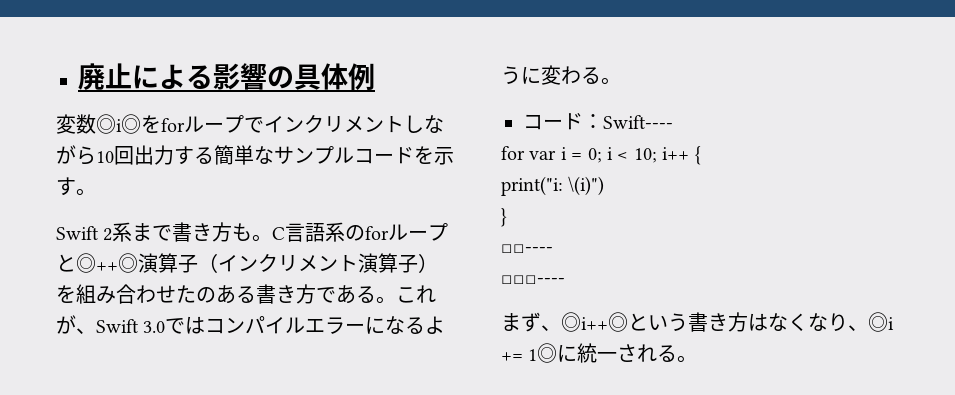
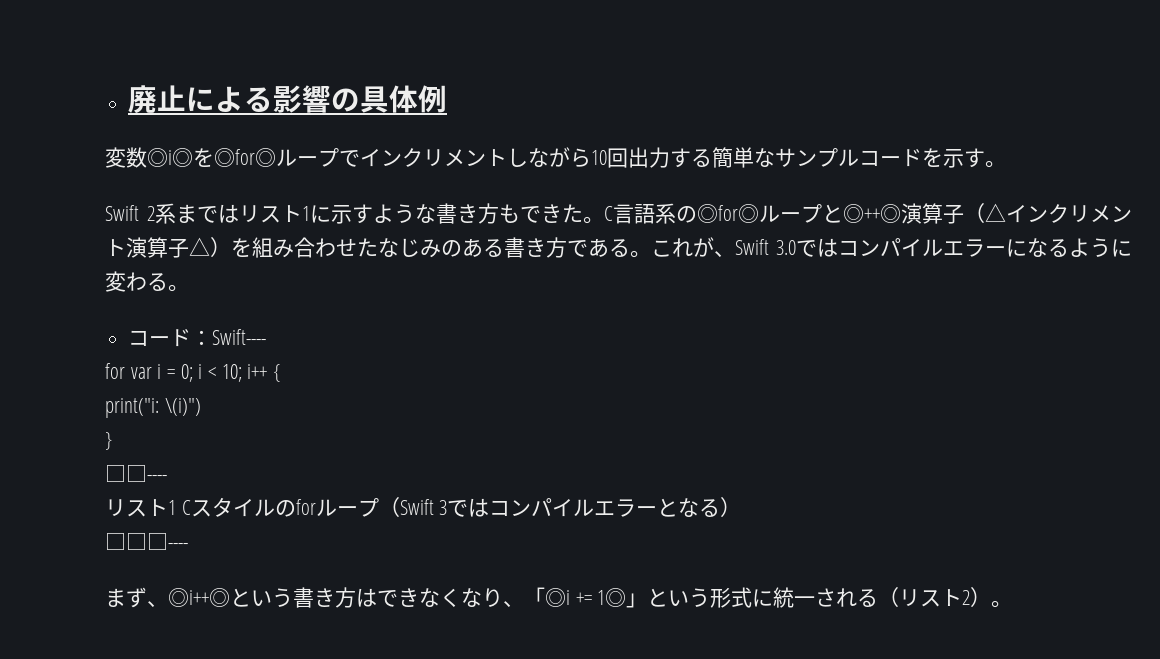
- 変数◎i◎をforループでインクリメントしながら10回出力する簡単なサンプルコードを示す。
+ 変数◎i◎を◎for◎ループでインクリメントしながら10回出力する簡単なサンプルコードを示す。
- Swift 2系まで書き方も。
+ Swift 2系まではリスト1に示すような書き方もできた。
- C言語系のforループと◎++◎演算子（インクリメント演算子）を組み合わせたのある書き方である。
+ C言語系の◎for◎ループと◎++◎演算子（△インクリメント演算子△）を組み合わせたなじみのある書き方である。
+ リスト1 Cスタイルのforループ（Swift 3ではコンパイルエラーとなる）
- まず、◎i++◎という書き方はなくなり、◎i += 1◎に統一される。
+ まず、◎i++◎という書き方はできなくなり、「◎i += 1◎」という形式に統一される（リスト2）。

